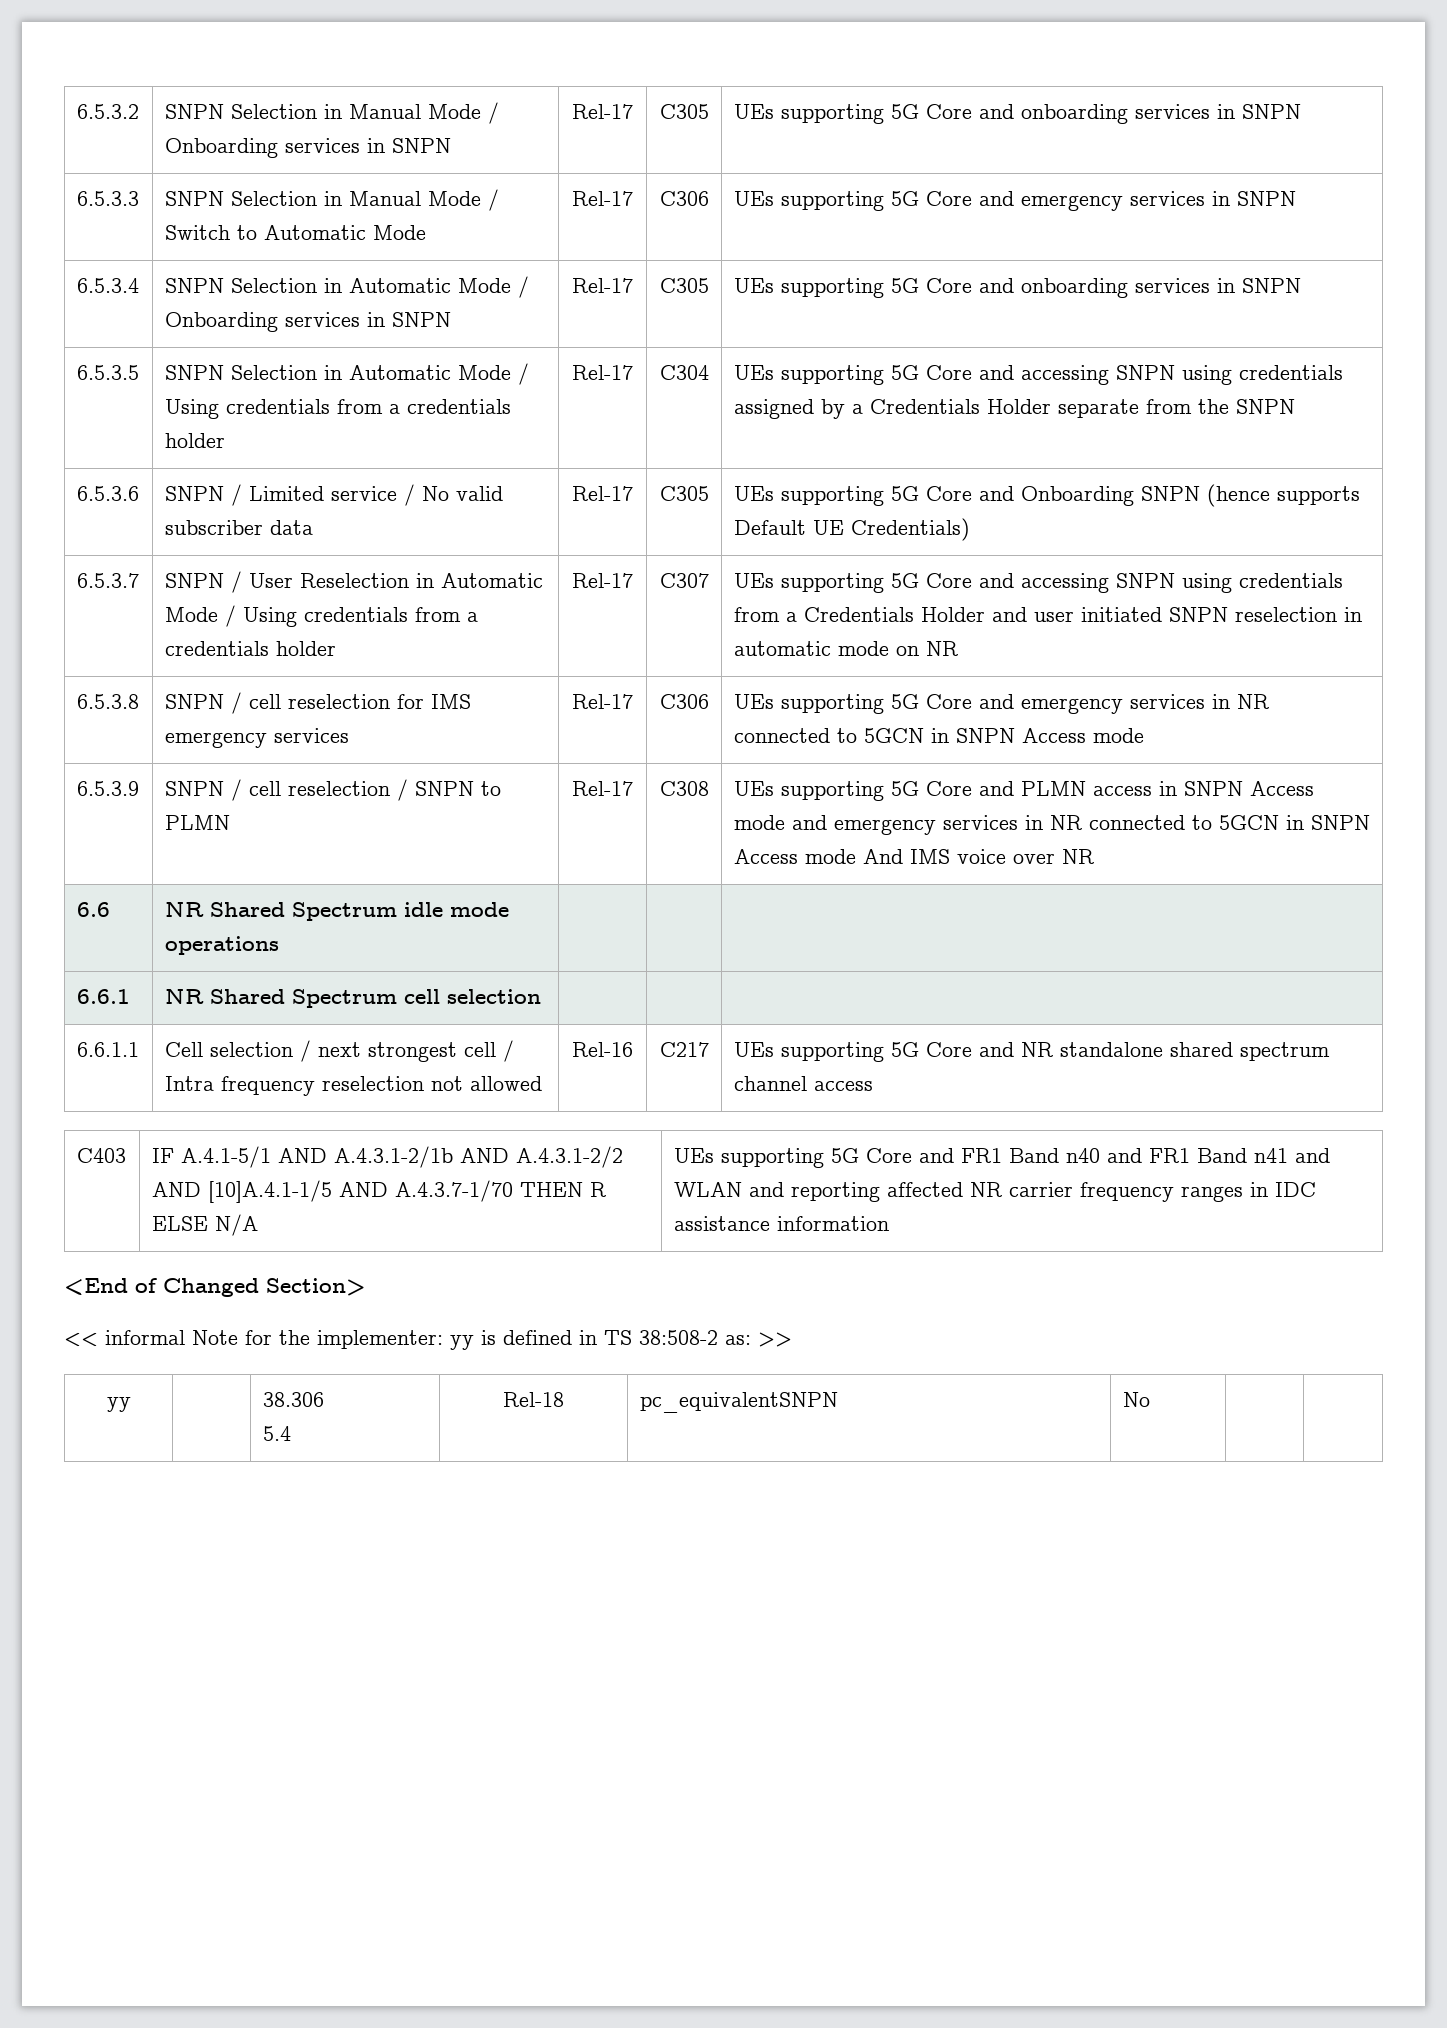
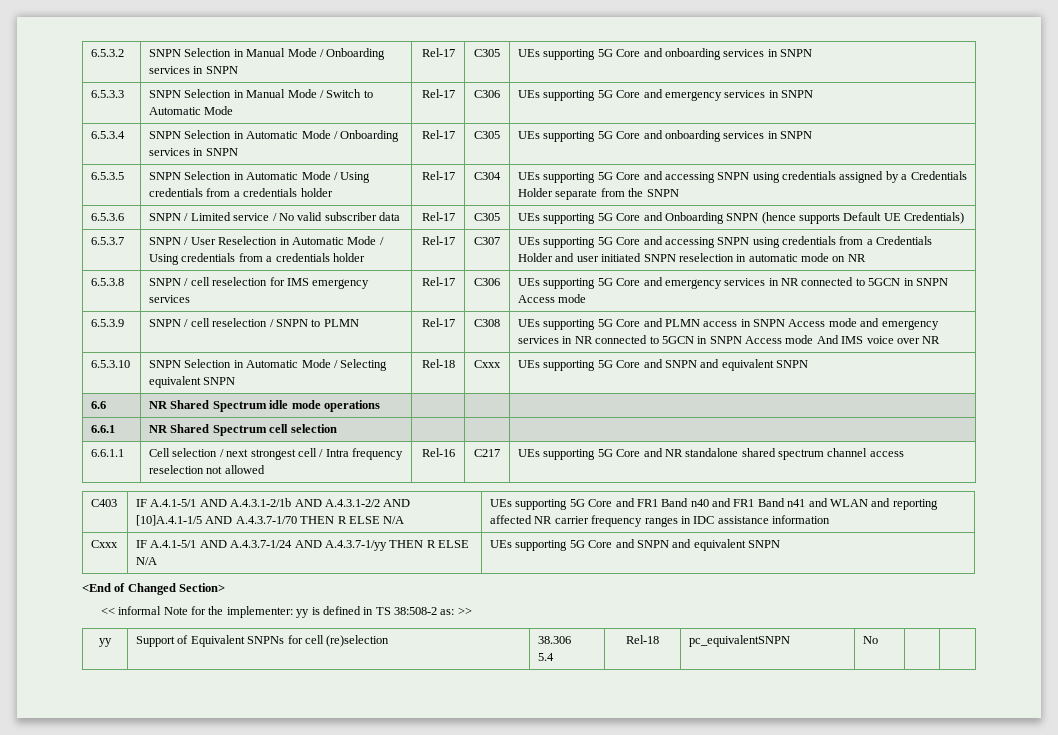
+ 6.5.3.10 | SNPN Selection in Automatic Mode / Selecting equivalent SNPN | Rel-18 | Cxxx | UEs supporting 5G Core and SNPN and equivalent SNPN
+ Cxxx | IF A.4.1-5/1 AND A.4.3.7-1/24 AND A.4.3.7-1/yy THEN R ELSE N/A | UEs supporting 5G Core and SNPN and equivalent SNPN
- yy | | 38.306
+ yy | Support of Equivalent SNPNs for cell (re)selection | 38.306

